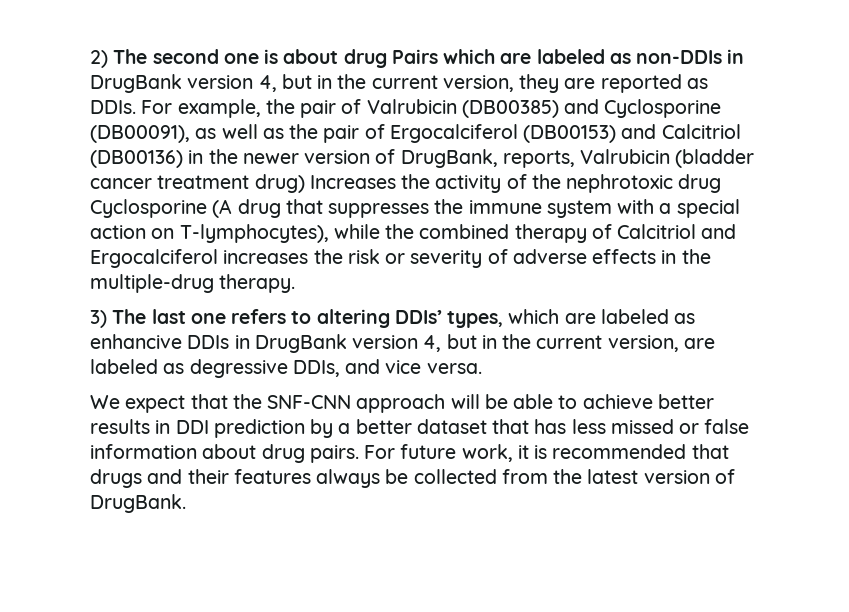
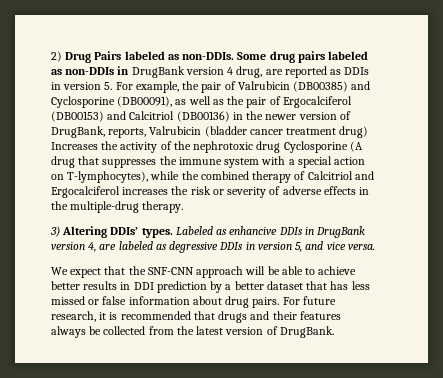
- 2) The second one is about drug Pairs which are labeled as non-DDIs in DrugBank version 4, but in the current version, they are reported as DDIs. For example, the pair of Valrubicin (DB00385) and Cyclosporine (DB00091), as well as the pair of Ergocalciferol (DB00153) and Calcitriol (DB00136) in the newer version of DrugBank, reports, Valrubicin (bladder cancer treatment drug) Increases the activity of the nephrotoxic drug Cyclosporine (A drug that suppresses the immune system with a special action on T-lymphocytes), while the combined therapy of Calcitriol and Ergocalciferol increases the risk or severity of adverse effects in the multiple-drug therapy.
+ 2) Drug Pairs labeled as non-DDIs. Some drug pairs labeled as non-DDIs in DrugBank version 4 drug, are reported as DDIs in version 5. For example, the pair of Valrubicin (DB00385) and Cyclosporine (DB00091), as well as the pair of Ergocalciferol (DB00153) and Calcitriol (DB00136) in the newer version of DrugBank, reports, Valrubicin (bladder cancer treatment drug) Increases the activity of the nephrotoxic drug Cyclosporine (A drug that suppresses the immune system with a special action on T-lymphocytes), while the combined therapy of Calcitriol and Ergocalciferol increases the risk or severity of adverse effects in the multiple-drug therapy.
- 3) The last one refers to altering DDIs’ types, which are labeled as enhancive DDIs in DrugBank version 4, but in the current version, are labeled as degressive DDIs, and vice versa.
+ 3) Altering DDIs’ types. Labeled as enhancive DDIs in DrugBank version 4, are labeled as degressive DDIs in version 5, and vice versa.
- For future work, it is recommended that drugs and their features always be collected from the latest version of DrugBank.
+ For future research, it is recommended that drugs and their features always be collected from the latest version of DrugBank.

